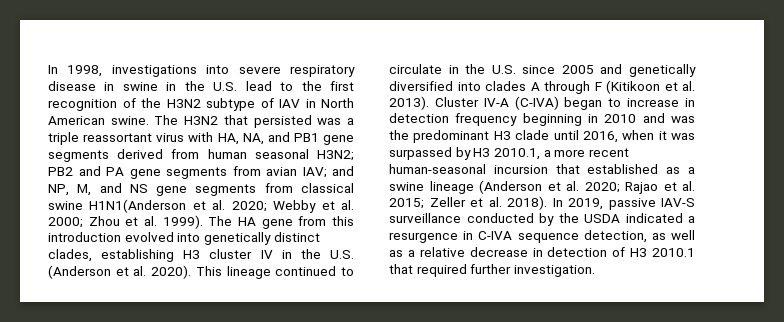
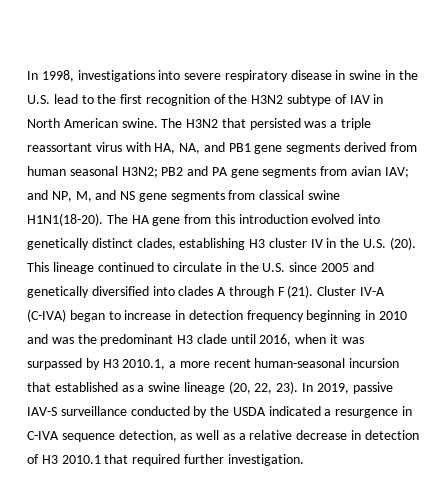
- The H3N2 that persisted was a triple reassortant virus with HA, NA, and PB1 gene segments derived from human seasonal H3N2; PB2 and PA gene segments from avian IAV; and NP, M, and NS gene segments from classical swine H1N1(Anderson et al. 2020; Webby et al. 2000; Zhou et al. 1999).
+ The H3N2 that persisted was a triple reassortant virus with HA, NA, and PB1 gene segments derived from human seasonal H3N2; PB2 and PA gene segments from avian IAV; and NP, M, and NS gene segments from classical swine H1N1(18-20).
- The HA gene from this introduction evolved into genetically distinct clades, establishing H3 cluster IV in the U.S. (Anderson et al. 2020).
+ The HA gene from this introduction evolved into genetically distinct clades, establishing H3 cluster IV in the U.S. (20).
- This lineage continued to circulate in the U.S. since 2005 and genetically diversified into clades A through F (Kitikoon et al. 2013).
+ This lineage continued to circulate in the U.S. since 2005 and genetically diversified into clades A through F (21).
- Cluster IV-A (C-IVA) began to increase in detection frequency beginning in 2010 and was the predominant H3 clade until 2016, when it was surpassed by H3 2010.1, a more recent human-seasonal incursion that established as a swine lineage (Anderson et al. 2020; Rajao et al. 2015; Zeller et al. 2018).
+ Cluster IV-A (C-IVA) began to increase in detection frequency beginning in 2010 and was the predominant H3 clade until 2016, when it was surpassed by H3 2010.1, a more recent human-seasonal incursion that established as a swine lineage (20, 22, 23).

